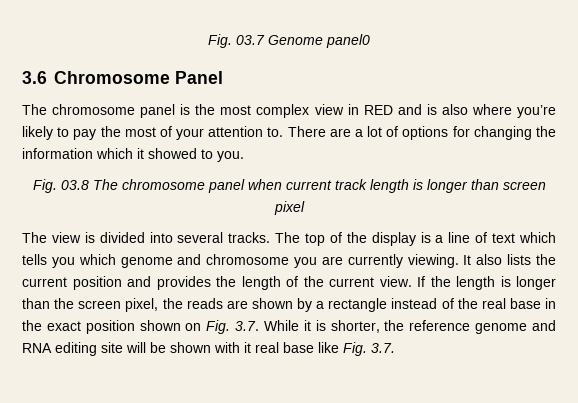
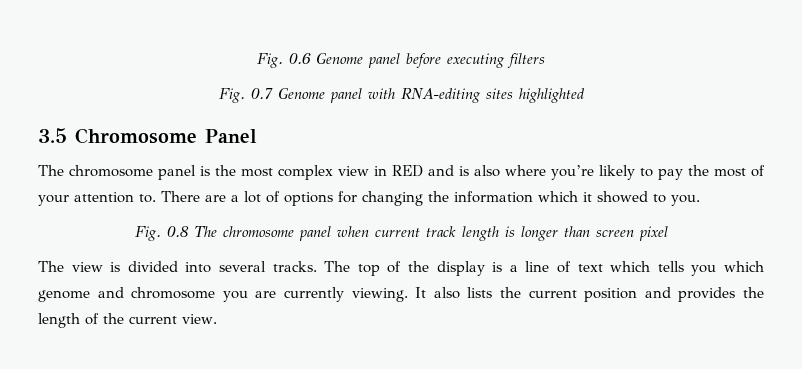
- Fig. 03.7 Genome panel0
- 3.6 Chromosome Panel
+ Fig. 0.6 Genome panel before executing filters
+ Fig. 0.7 Genome panel with RNA-editing sites highlighted
+ 3.5 Chromosome Panel
- Fig. 03.8 The chromosome panel when current track length is longer than screen pixel
+ Fig. 0.8 The chromosome panel when current track length is longer than screen pixel
- If the length is longer than the screen pixel, the reads are shown by a rectangle instead of the real base in the exact position shown on Fig. 3.7. While it is shorter, the reference genome and RNA editing site will be shown with it real base like Fig. 3.7.

